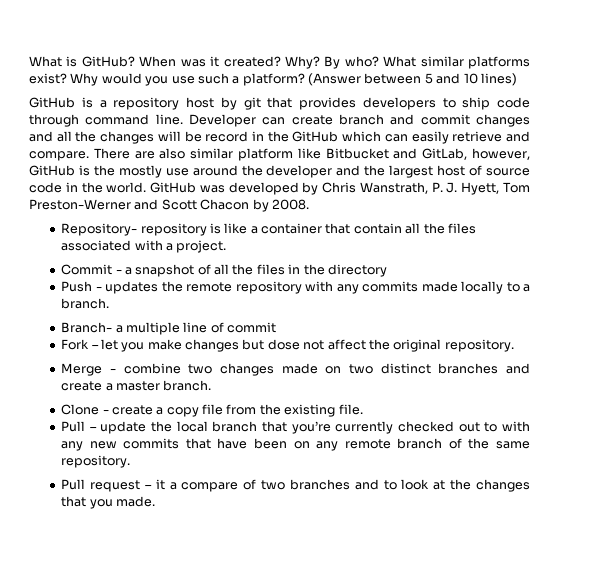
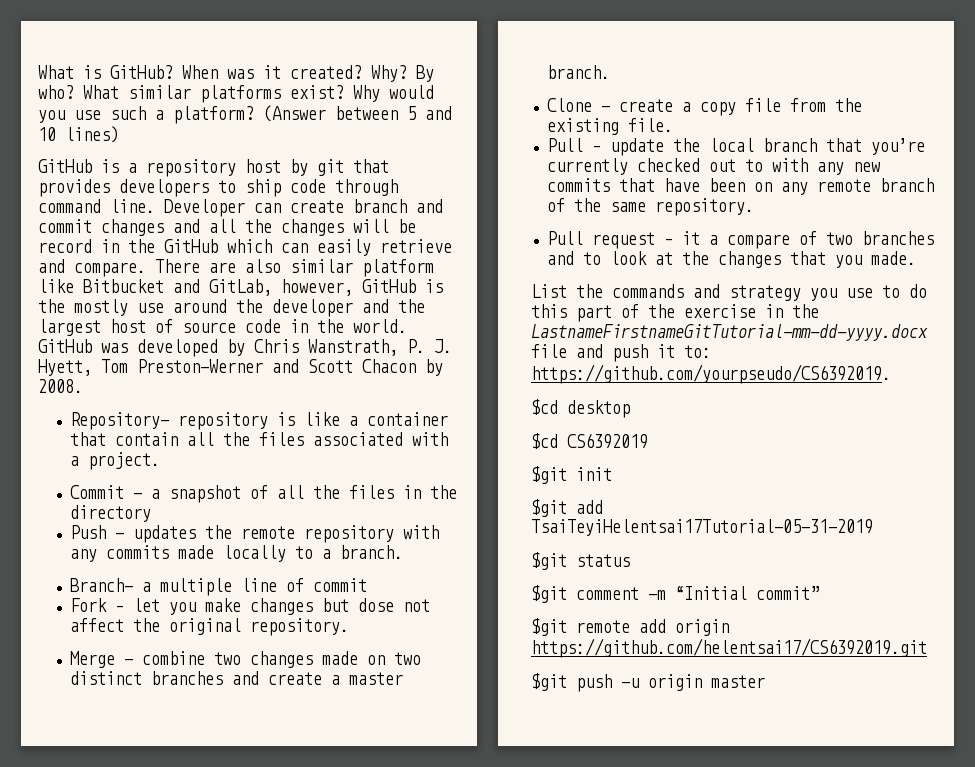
+ List the commands and strategy you use to do this part of the exercise in the LastnameFirstnameGitTutorial-mm-dd-yyyy.docx file and push it to: https://github.com/yourpseudo/CS6392019.
+ $cd desktop
+ $cd CS6392019
+ $git init
+ $git add TsaiTeyiHelentsai17Tutorial-05-31-2019
+ $git status
+ $git comment -m “Initial commit”
+ $git remote add origin https://github.com/helentsai17/CS6392019.git
+ $git push -u origin master

